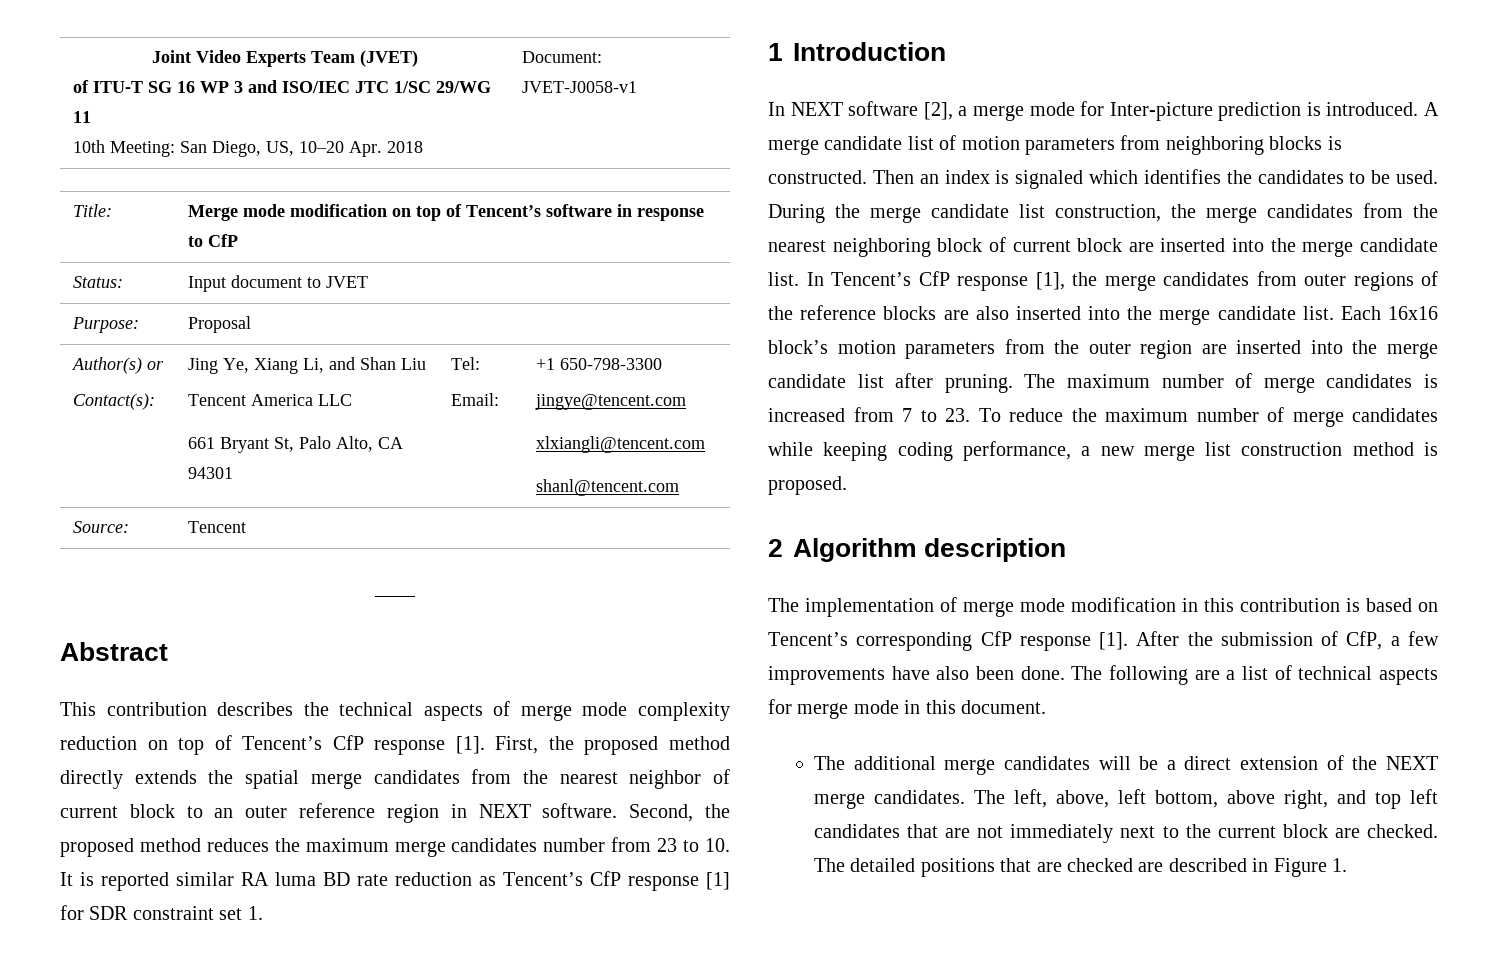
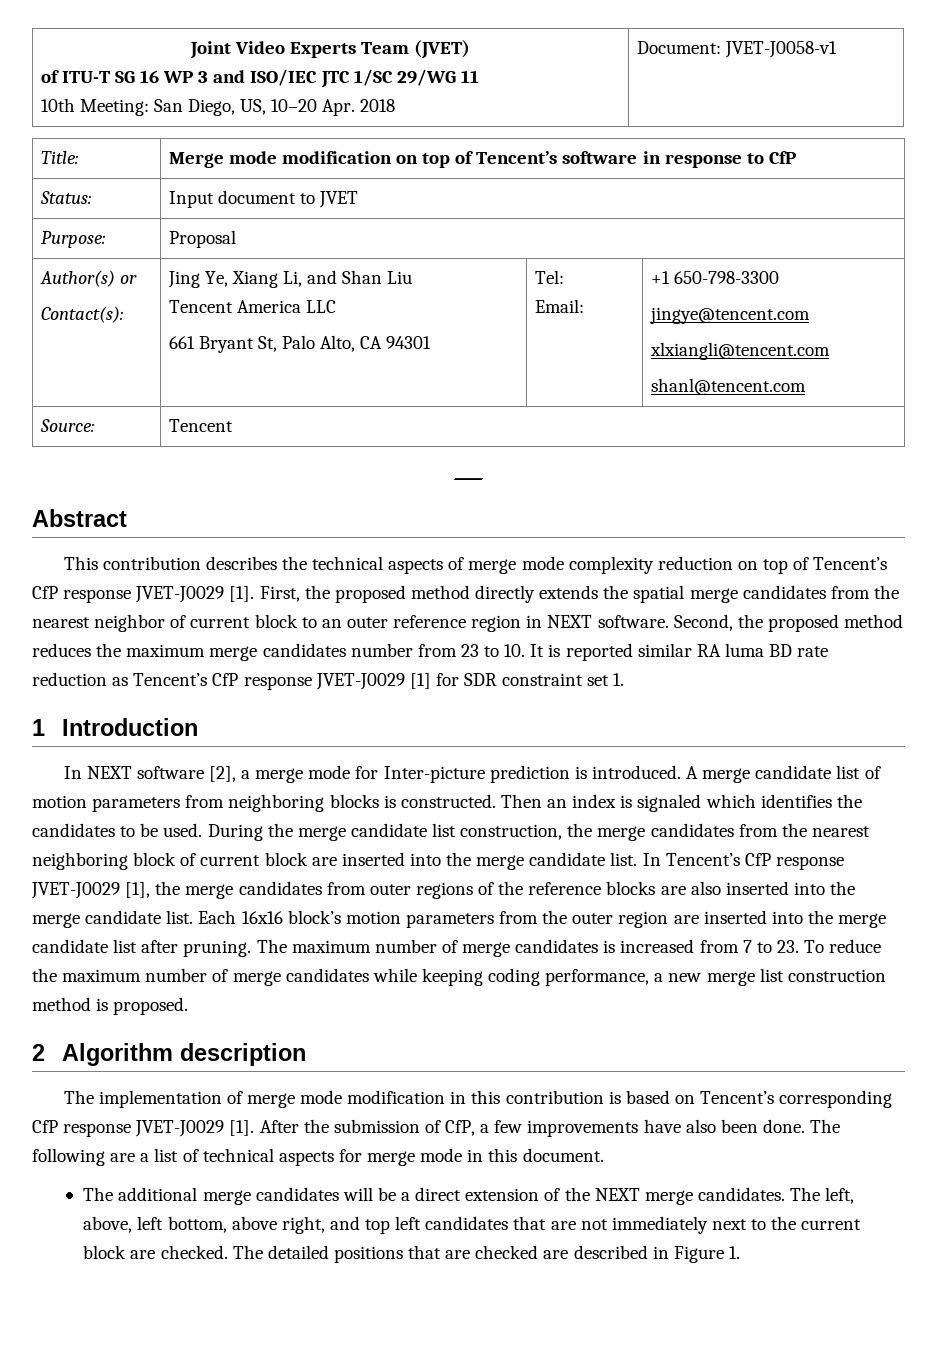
- This contribution describes the technical aspects of merge mode complexity reduction on top of Tencent’s CfP response [1].
+ This contribution describes the technical aspects of merge mode complexity reduction on top of Tencent’s CfP response JVET-J0029 [1].
- Second, the proposed method reduces the maximum merge candidates number from 23 to 10. It is reported similar RA luma BD rate reduction as Tencent’s CfP response [1] for SDR constraint set 1.
+ Second, the proposed method reduces the maximum merge candidates number from 23 to 10. It is reported similar RA luma BD rate reduction as Tencent’s CfP response JVET-J0029 [1] for SDR constraint set 1.
- In Tencent’s CfP response [1], the merge candidates from outer regions of the reference blocks are also inserted into the merge candidate list.
+ In Tencent’s CfP response JVET-J0029 [1], the merge candidates from outer regions of the reference blocks are also inserted into the merge candidate list.
- The implementation of merge mode modification in this contribution is based on Tencent’s corresponding CfP response [1].
+ The implementation of merge mode modification in this contribution is based on Tencent’s corresponding CfP response JVET-J0029 [1].

